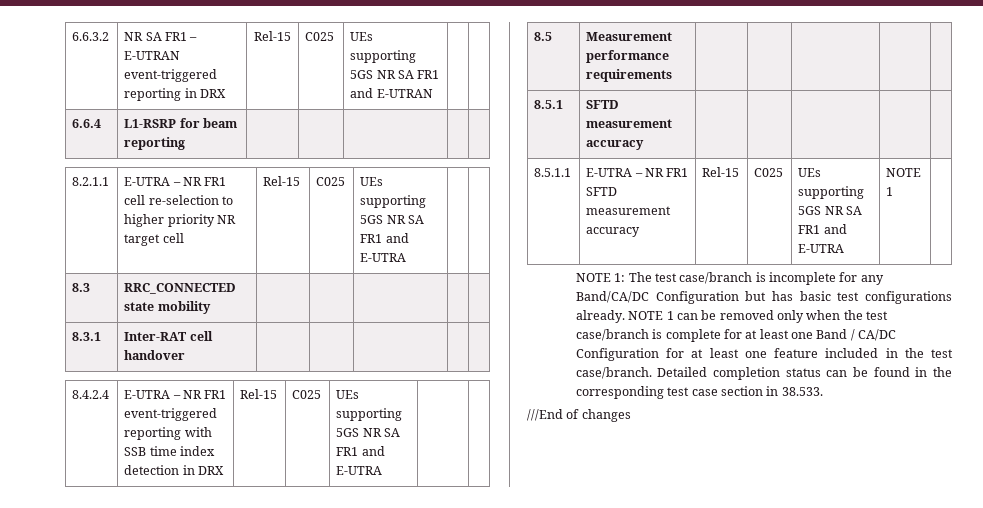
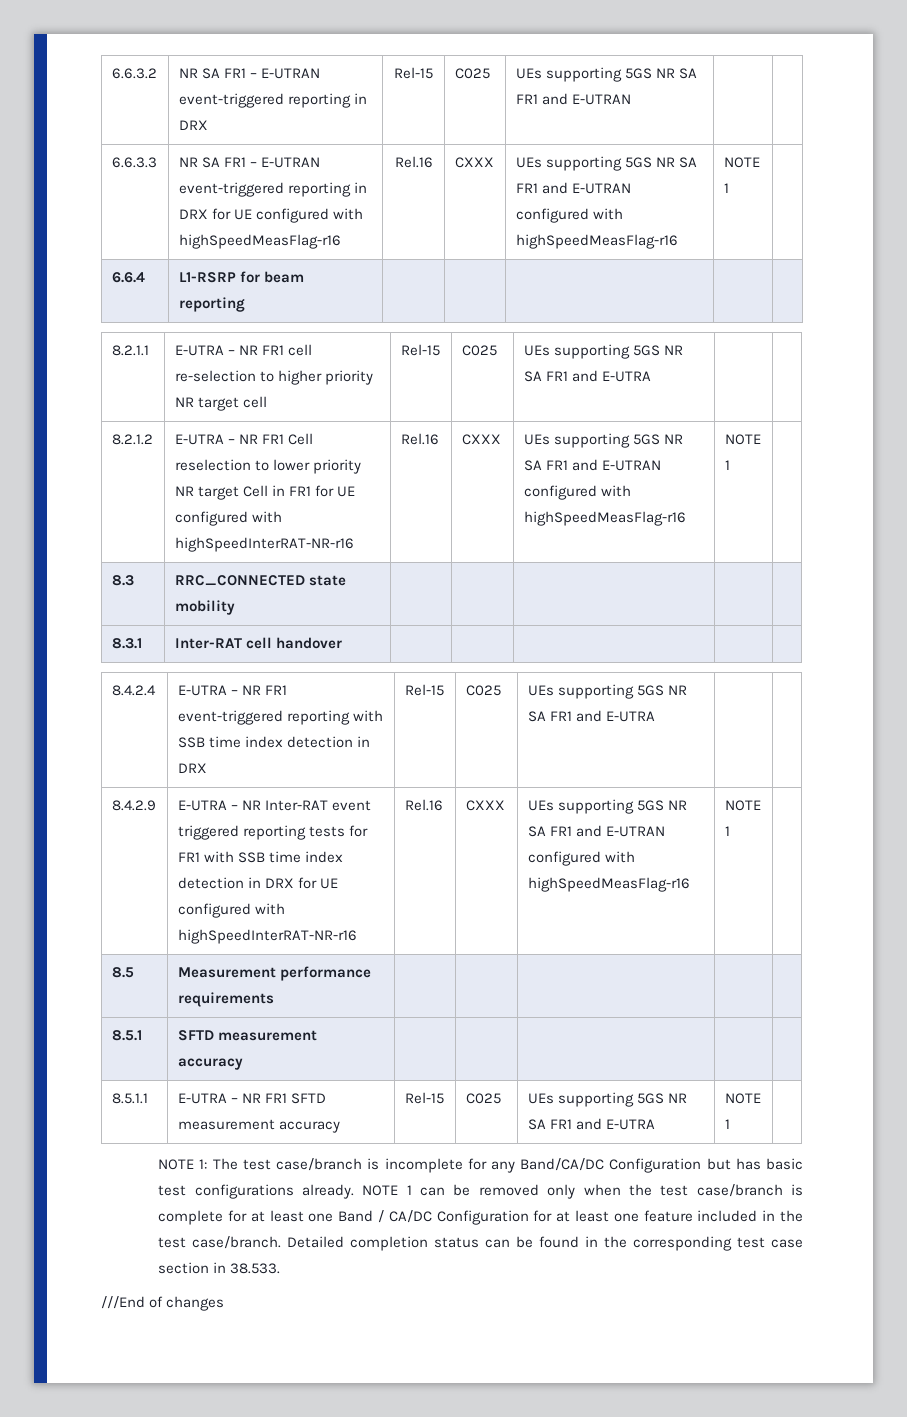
+ 6.6.3.3 | NR SA FR1 – E-UTRAN event-triggered reporting in DRX for UE configured with highSpeedMeasFlag-r16 | Rel.16 | CXXX | UEs supporting 5GS NR SA FR1 and E-UTRAN configured with highSpeedMeasFlag-r16 | NOTE 1 |
+ 8.2.1.2 | E-UTRA – NR FR1 Cell reselection to lower priority NR target Cell in FR1 for UE configured with highSpeedInterRAT-NR-r16 | Rel.16 | CXXX | UEs supporting 5GS NR SA FR1 and E-UTRAN configured with highSpeedMeasFlag-r16 | NOTE 1 |
+ 8.4.2.9 | E-UTRA – NR Inter-RAT event triggered reporting tests for FR1 with SSB time index detection in DRX for UE configured with highSpeedInterRAT-NR-r16 | Rel.16 | CXXX | UEs supporting 5GS NR SA FR1 and E-UTRAN configured with highSpeedMeasFlag-r16 | NOTE 1 |

